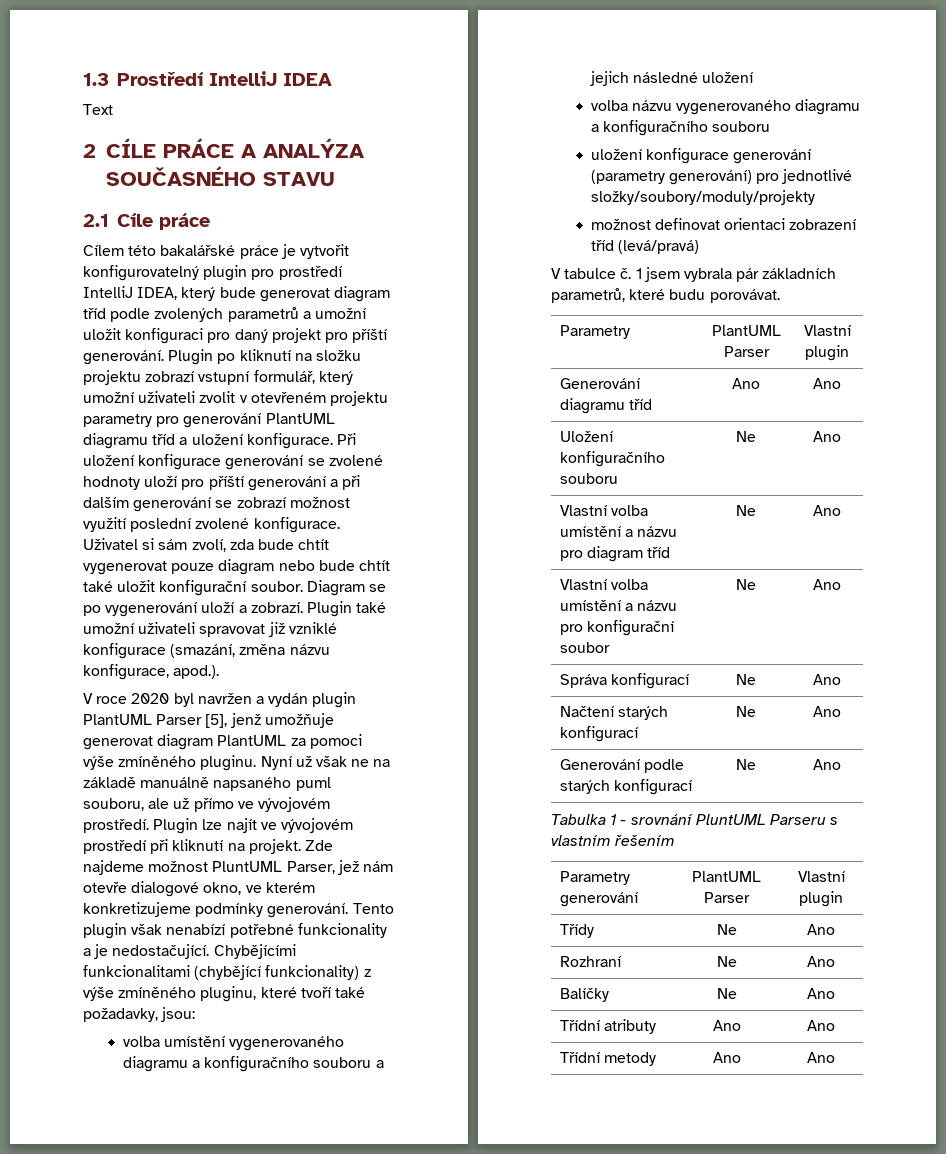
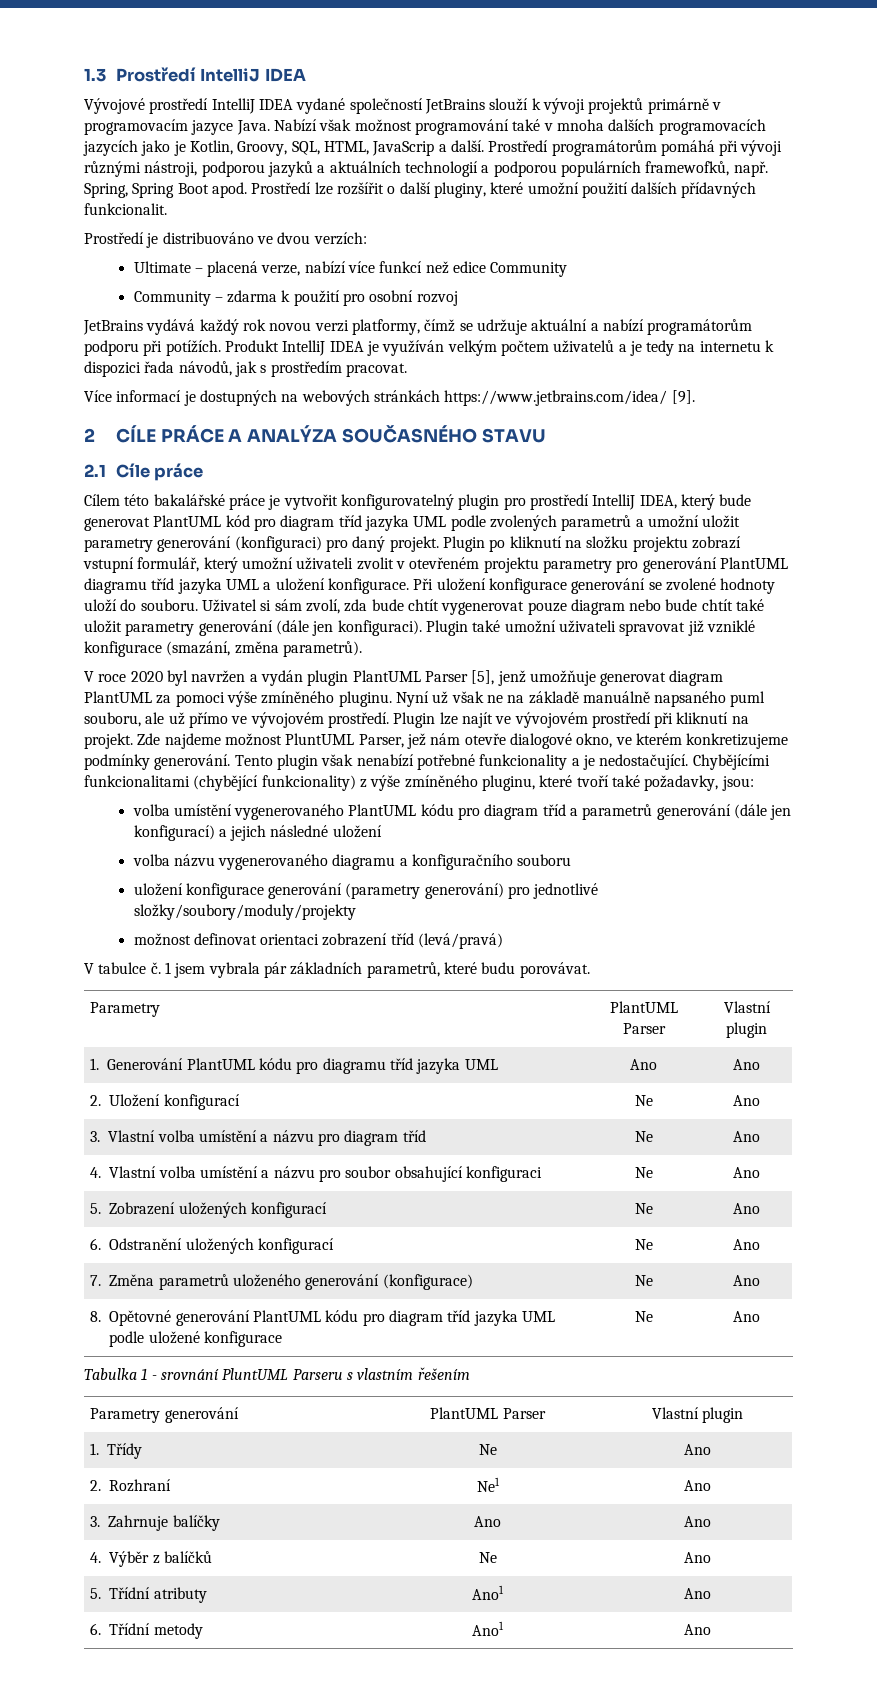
- Text
+ Vývojové prostředí IntelliJ IDEA vydané společností JetBrains slouží k vývoji projektů primárně v programovacím jazyce Java. Nabízí však možnost programování také v mnoha dalších programovacích jazycích jako je Kotlin, Groovy, SQL, HTML, JavaScrip a další. Prostředí programátorům pomáhá při vývoji různými nástroji, podporou jazyků a aktuálních technologií a podporou populárních framewofků, např. Spring, Spring Boot apod. Prostředí lze rozšířit o další pluginy, které umožní použití dalších přídavných funkcionalit.
+ Prostředí je distribuováno ve dvou verzích:
+ Ultimate – placená verze, nabízí více funkcí než edice Community
+ Community – zdarma k použití pro osobní rozvoj
+ JetBrains vydává každý rok novou verzi platformy, čímž se udržuje aktuální a nabízí programátorům podporu při potížích. Produkt IntelliJ IDEA je využíván velkým počtem uživatelů a je tedy na internetu k dispozici řada návodů, jak s prostředím pracovat.
+ Více informací je dostupných na webových stránkách https://www.jetbrains.com/idea/ [9].
- Cílem této bakalářské práce je vytvořit konfigurovatelný plugin pro prostředí IntelliJ IDEA, který bude generovat diagram tříd podle zvolených parametrů a umožní uložit konfiguraci pro daný projekt pro příští generování.
+ Cílem této bakalářské práce je vytvořit konfigurovatelný plugin pro prostředí IntelliJ IDEA, který bude generovat PlantUML kód pro diagram tříd jazyka UML podle zvolených parametrů a umožní uložit parametry generování (konfiguraci) pro daný projekt.
- Plugin po kliknutí na složku projektu zobrazí vstupní formulář, který umožní uživateli zvolit v otevřeném projektu parametry pro generování PlantUML diagramu tříd a uložení konfigurace.
+ Plugin po kliknutí na složku projektu zobrazí vstupní formulář, který umožní uživateli zvolit v otevřeném projektu parametry pro generování PlantUML diagramu tříd jazyka UML a uložení konfigurace.
- Při uložení konfigurace generování se zvolené hodnoty uloží pro příští generování a při dalším generování se zobrazí možnost využití poslední zvolené konfigurace.
+ Při uložení konfigurace generování se zvolené hodnoty uloží do souboru.
- Uživatel si sám zvolí, zda bude chtít vygenerovat pouze diagram nebo bude chtít také uložit konfigurační soubor. Diagram se po vygenerování uloží a zobrazí.
+ Uživatel si sám zvolí, zda bude chtít vygenerovat pouze diagram nebo bude chtít také uložit parametry generování (dále jen konfiguraci).
- Plugin také umožní uživateli spravovat již vzniklé konfigurace (smazání, změna názvu konfigurace, apod.).
+ Plugin také umožní uživateli spravovat již vzniklé konfigurace (smazání, změna parametrů).
- volba umístění vygenerovaného diagramu a konfiguračního souboru a jejich následné uložení
+ volba umístění vygenerovaného PlantUML kódu pro diagram tříd a parametrů generování (dále jen konfigurací) a jejich následné uložení
- Generování diagramu tříd | Ano | Ano
- Uložení konfiguračního souboru | Ne | Ano
- Vlastní volba umístění a názvu pro diagram tříd | Ne | Ano
+ 1. Generování PlantUML kódu pro diagramu tříd jazyka UML | Ano | Ano
+ 2. Uložení konfigurací | Ne | Ano
+ 3. Vlastní volba umístění a názvu pro diagram tříd | Ne | Ano
- Vlastní volba umístění a názvu pro konfigurační soubor | Ne | Ano
- Správa konfigurací | Ne | Ano
- Načtení starých konfigurací | Ne | Ano
- Generování podle starých konfigurací | Ne | Ano
+ 4. Vlastní volba umístění a názvu pro soubor obsahující konfiguraci | Ne | Ano
+ 5. Zobrazení uložených konfigurací | Ne | Ano
+ 6. Odstranění uložených konfigurací | Ne | Ano
+ 7. Změna parametrů uloženého generování (konfigurace) | Ne | Ano
+ 8. Opětovné generování PlantUML kódu pro diagram tříd jazyka UML podle uložené konfigurace | Ne | Ano
- Třídy | Ne | Ano
+ 1. Třídy | Ne | Ano
- Rozhraní | Ne | Ano
- Balíčky | Ne | Ano
- Třídní atributy | Ano | Ano
- Třídní metody | Ano | Ano
+ 2. Rozhraní | Ne1 | Ano
+ 3. Zahrnuje balíčky | Ano | Ano
+ 4. Výběr z balíčků | Ne | Ano
+ 5. Třídní atributy | Ano1 | Ano
+ 6. Třídní metody | Ano1 | Ano

